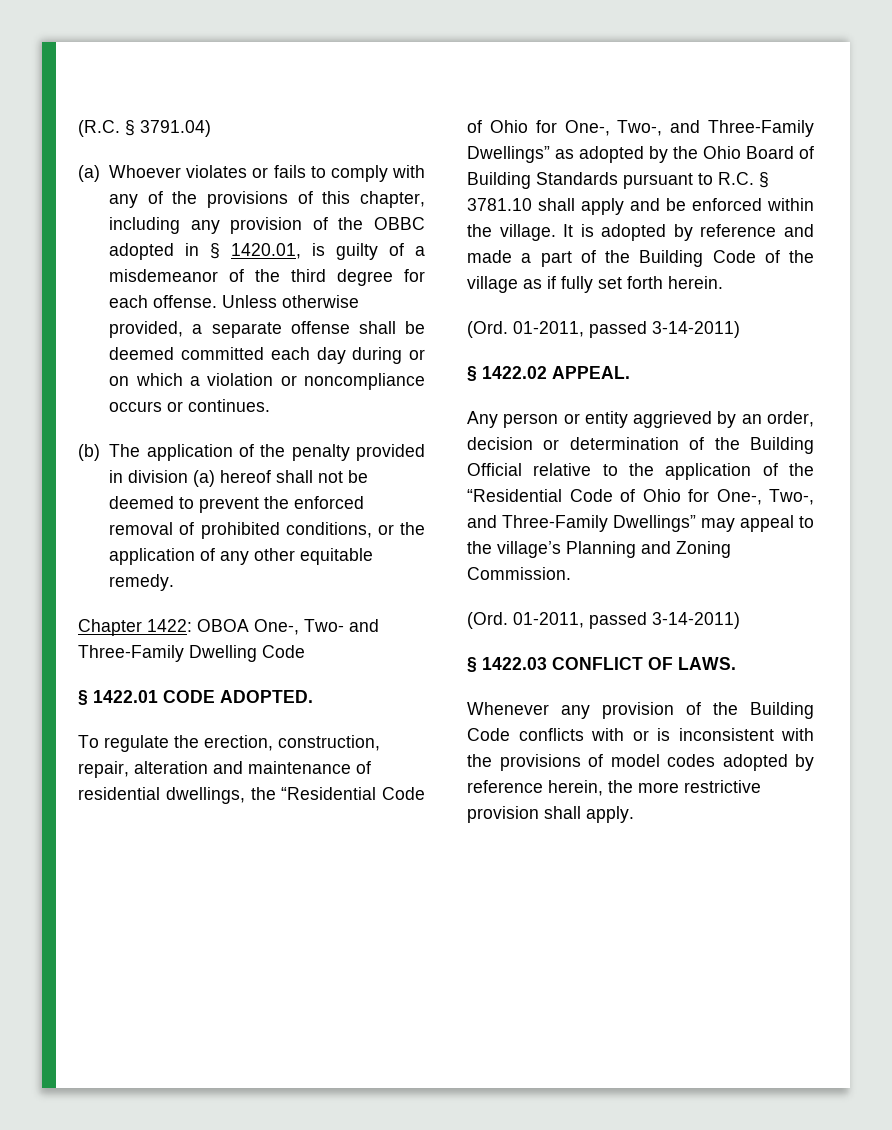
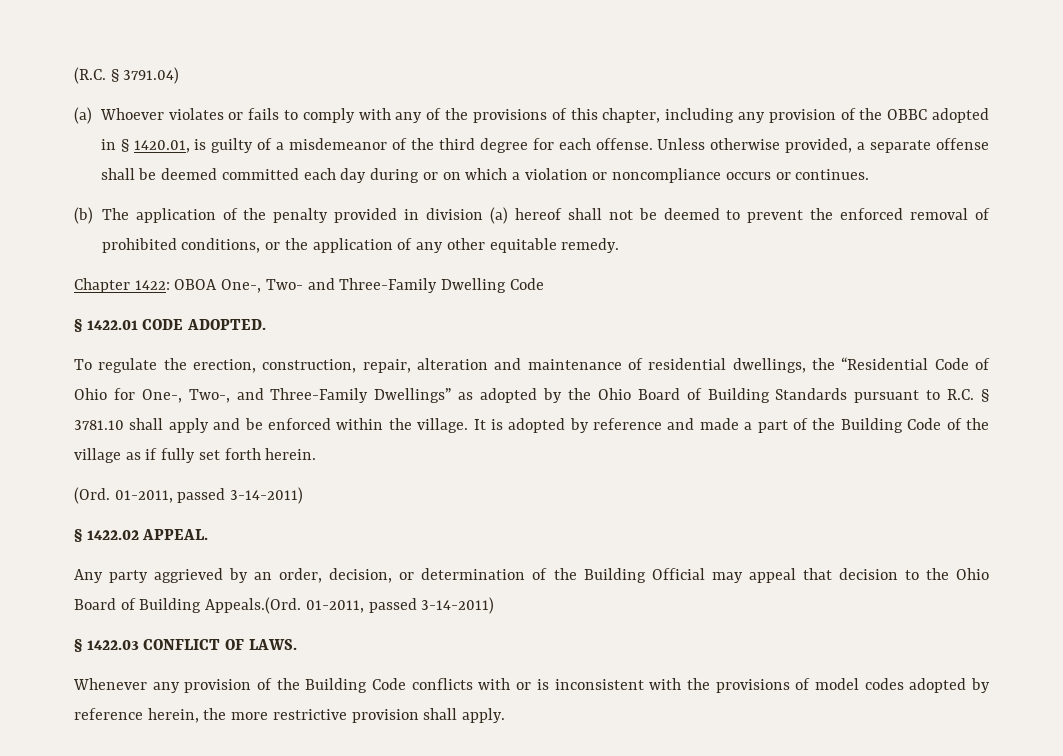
- Any person or entity aggrieved by an order, decision or determination of the Building Official relative to the application of the “Residential Code of Ohio for One-, Two-, and Three-Family Dwellings” may appeal to the village’s Planning and Zoning Commission.
- (Ord. 01-2011, passed 3-14-2011)
+ Any party aggrieved by an order, decision, or determination of the Building Official may appeal that decision to the Ohio Board of Building Appeals.(Ord. 01-2011, passed 3-14-2011)

